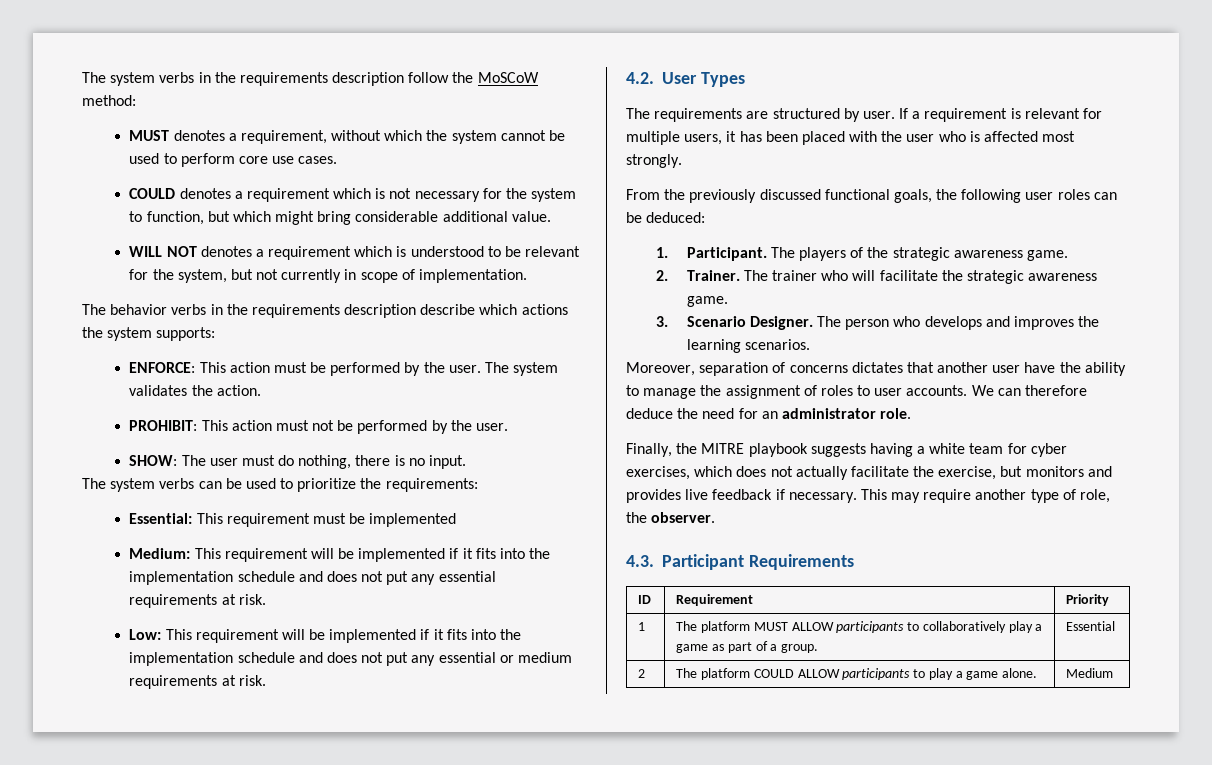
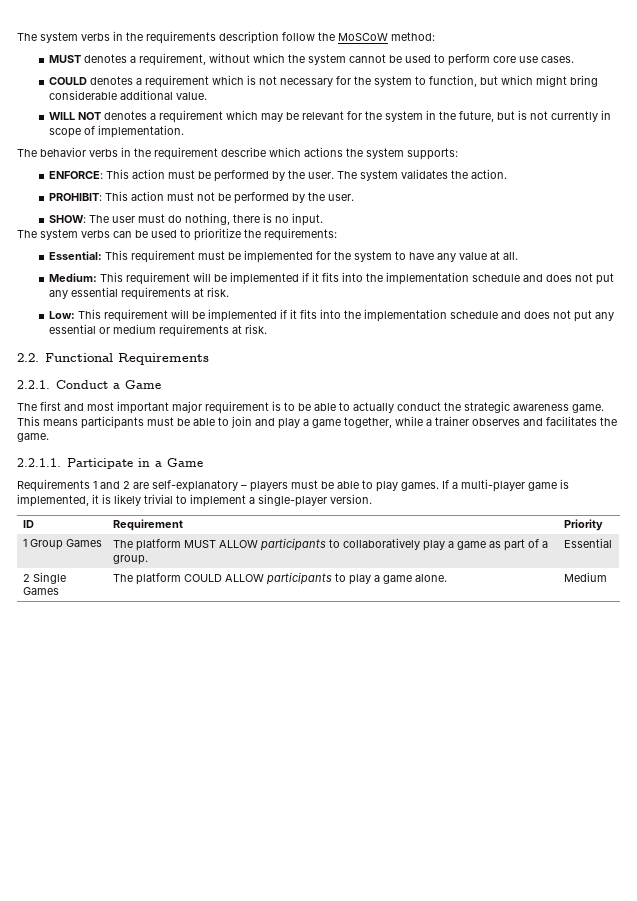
- WILL NOT denotes a requirement which is understood to be relevant for the system, but not currently in scope of implementation.
+ WILL NOT denotes a requirement which may be relevant for the system in the future, but is not currently in scope of implementation.
- The behavior verbs in the requirements description describe which actions the system supports:
+ The behavior verbs in the requirement describe which actions the system supports:
- Essential: This requirement must be implemented
+ Essential: This requirement must be implemented for the system to have any value at all.
- 4.2. User Types
- The requirements are structured by user. If a requirement is relevant for multiple users, it has been placed with the user who is affected most strongly.
- From the previously discussed functional goals, the following user roles can be deduced:
- 1. Participant. The players of the strategic awareness game.
- 2. Trainer. The trainer who will facilitate the strategic awareness game.
- 3. Scenario Designer. The person who develops and improves the learning scenarios.
- Moreover, separation of concerns dictates that another user have the ability to manage the assignment of roles to user accounts. We can therefore deduce the need for an administrator role.
- Finally, the MITRE playbook suggests having a white team for cyber exercises, which does not actually facilitate the exercise, but monitors and provides live feedback if necessary. This may require another type of role, the observer.
- 4.3. Participant Requirements
+ 2.2. Functional Requirements
+ 2.2.1. Conduct a Game
+ The first and most important major requirement is to be able to actually conduct the strategic awareness game. This means participants must be able to join and play a game together, while a trainer observes and facilitates the game.
+ 2.2.1.1. Participate in a Game
+ Requirements 1 and 2 are self-explanatory – players must be able to play games. If a multi-player game is implemented, it is likely trivial to implement a single-player version.
- 1 | The platform MUST ALLOW participants to collaboratively play a game as part of a group. | Essential
+ 1 Group Games | The platform MUST ALLOW participants to collaboratively play a game as part of a group. | Essential
- 2 | The platform COULD ALLOW participants to play a game alone. | Medium
+ 2 Single Games | The platform COULD ALLOW participants to play a game alone. | Medium

